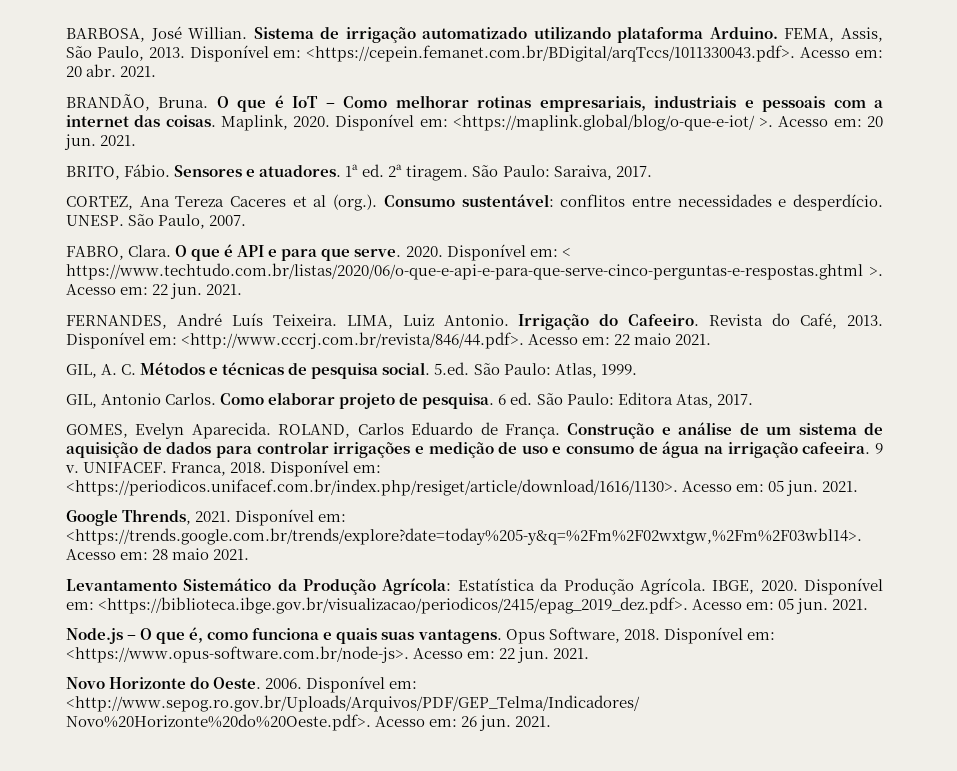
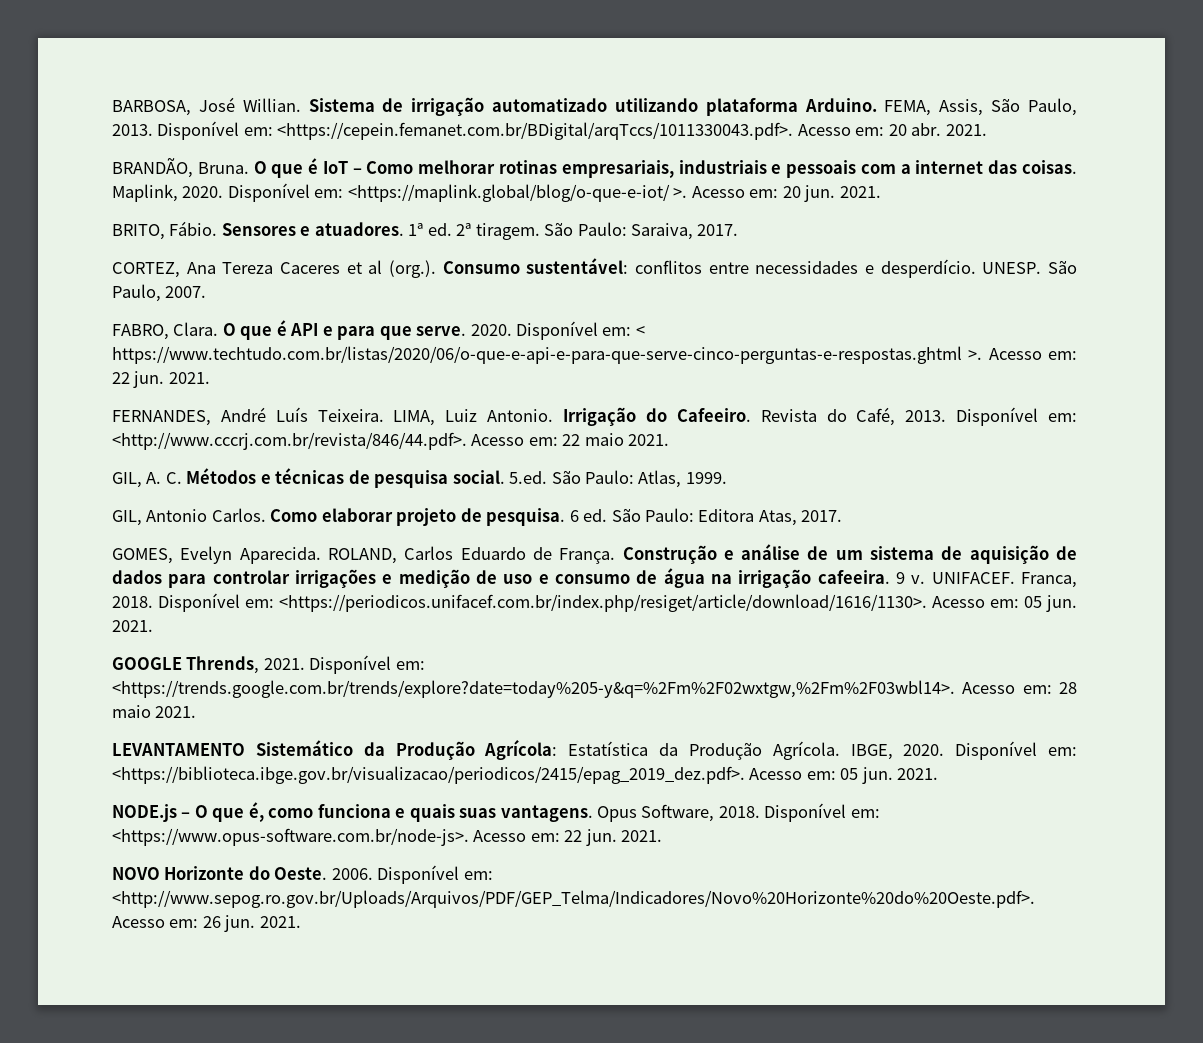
- Google Thrends, 2021.
+ GOOGLE Thrends, 2021.
- Levantamento Sistemático da Produção Agrícola: Estatística da Produção Agrícola.
+ LEVANTAMENTO Sistemático da Produção Agrícola: Estatística da Produção Agrícola.
- Node.js – O que é, como funciona e quais suas vantagens.
+ NODE.js – O que é, como funciona e quais suas vantagens.
- Novo Horizonte do Oeste.
+ NOVO Horizonte do Oeste.

